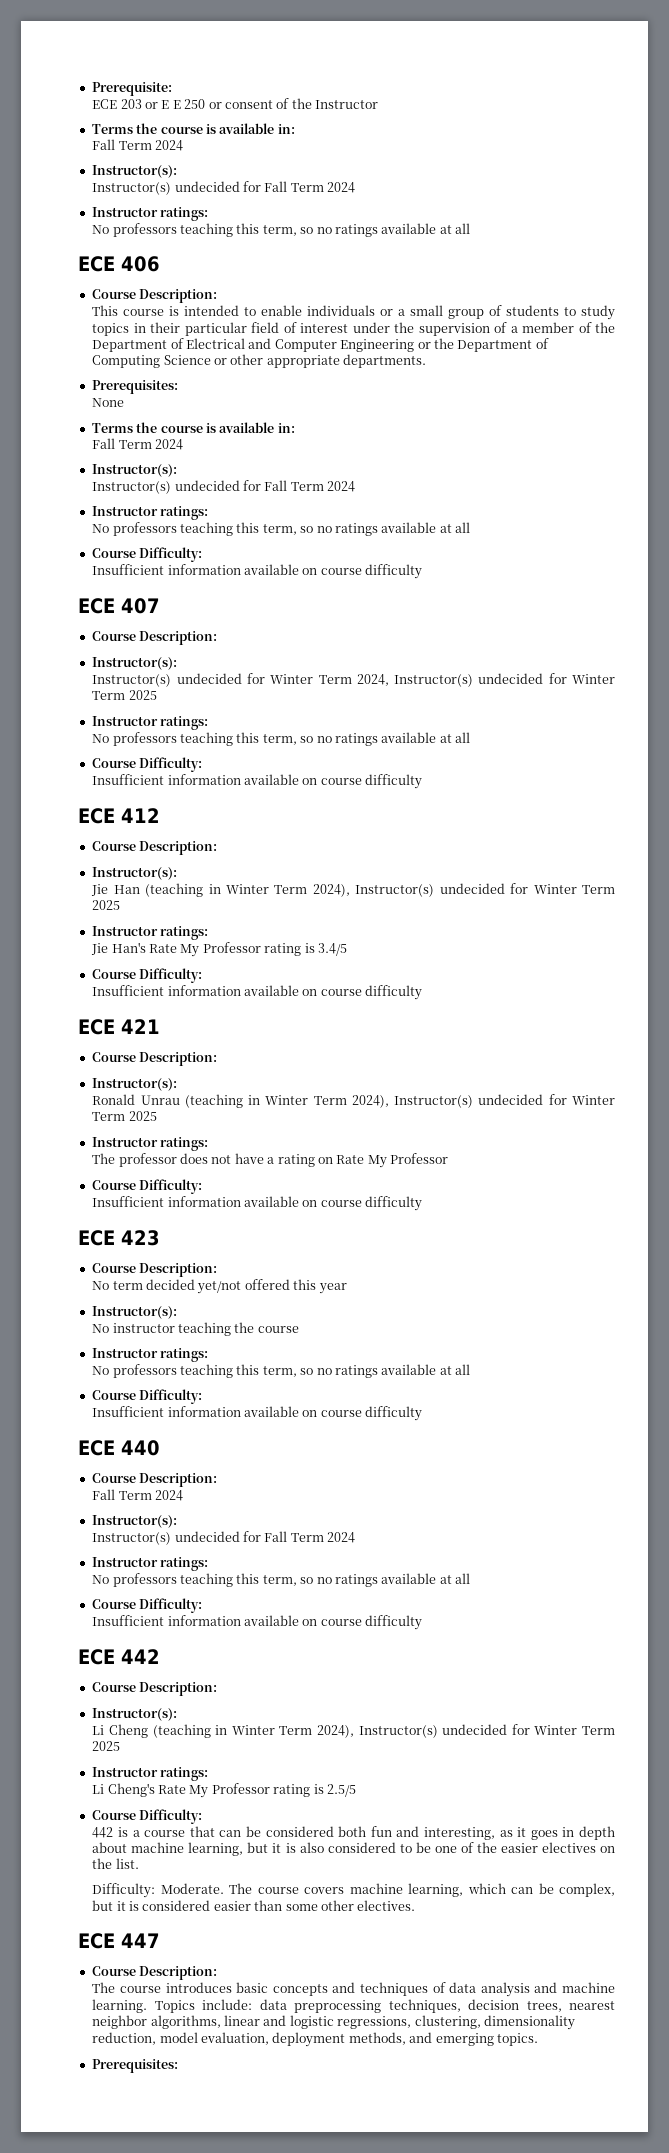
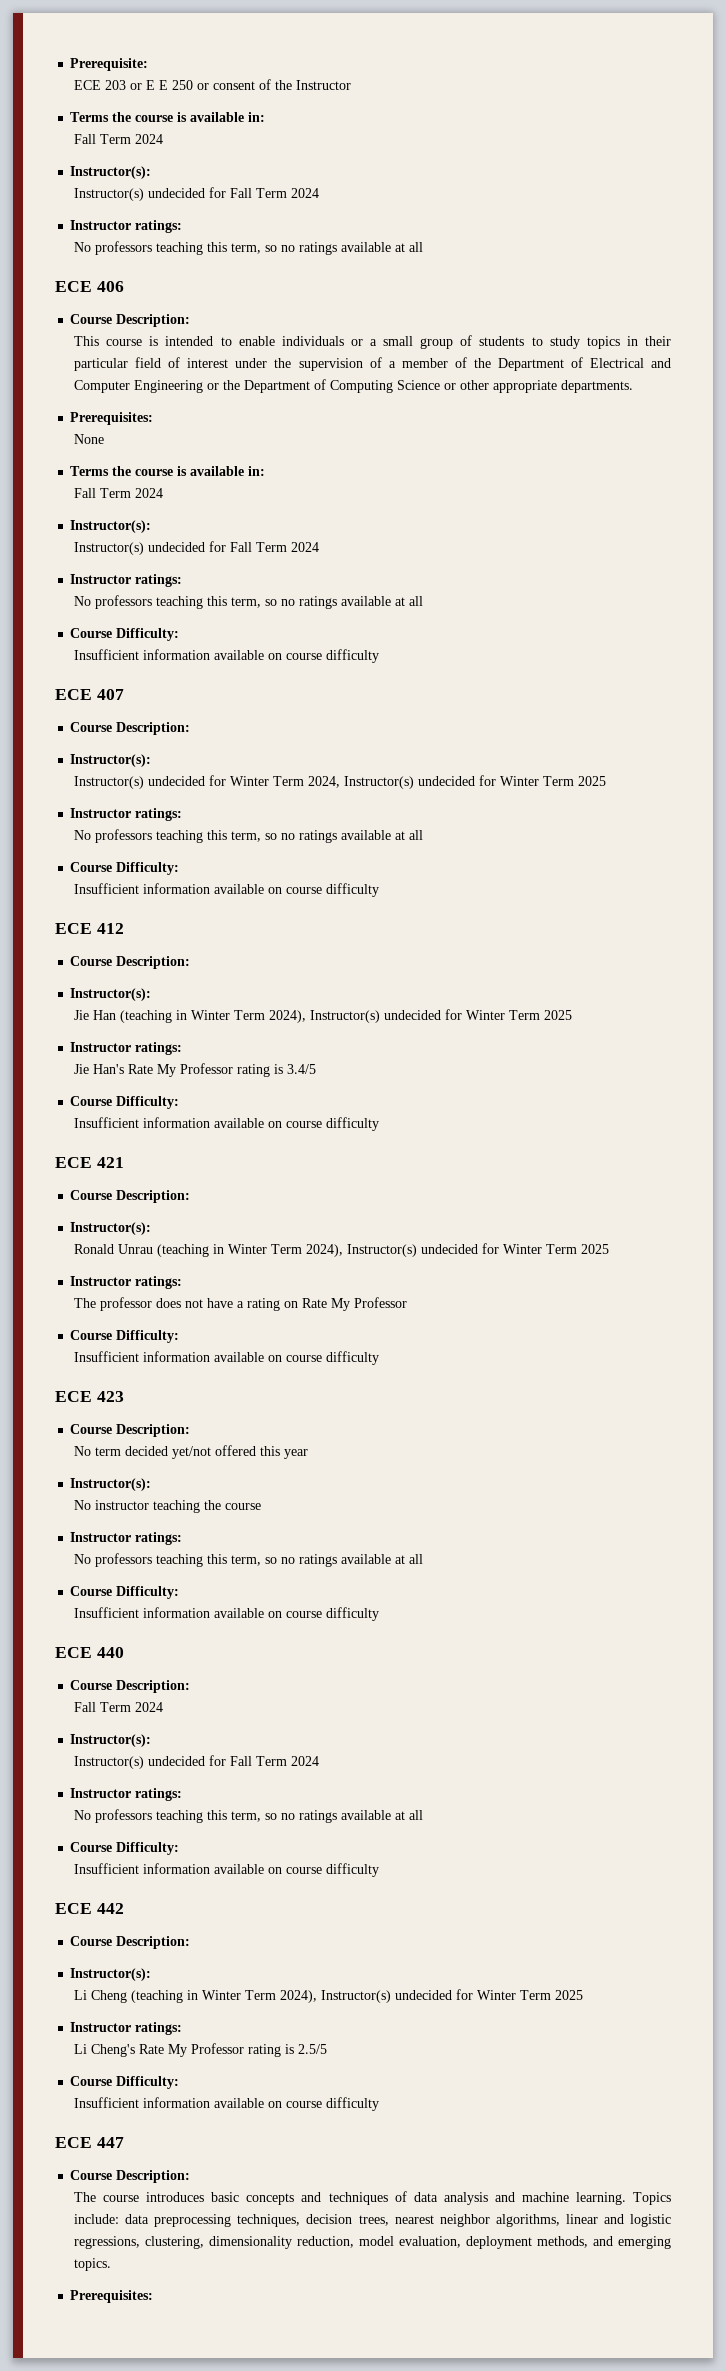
  Li Cheng's Rate My Professor rating is 2.5/5
  Course Difficulty:
- 442 is a course that can be considered both fun and interesting, as it goes in depth about machine learning, but it is also considered to be one of the easier electives on the list.
- Difficulty: Moderate. The course covers machine learning, which can be complex, but it is considered easier than some other electives.
+ Insufficient information available on course difficulty

